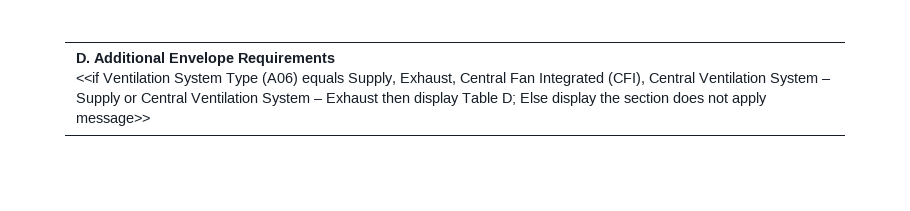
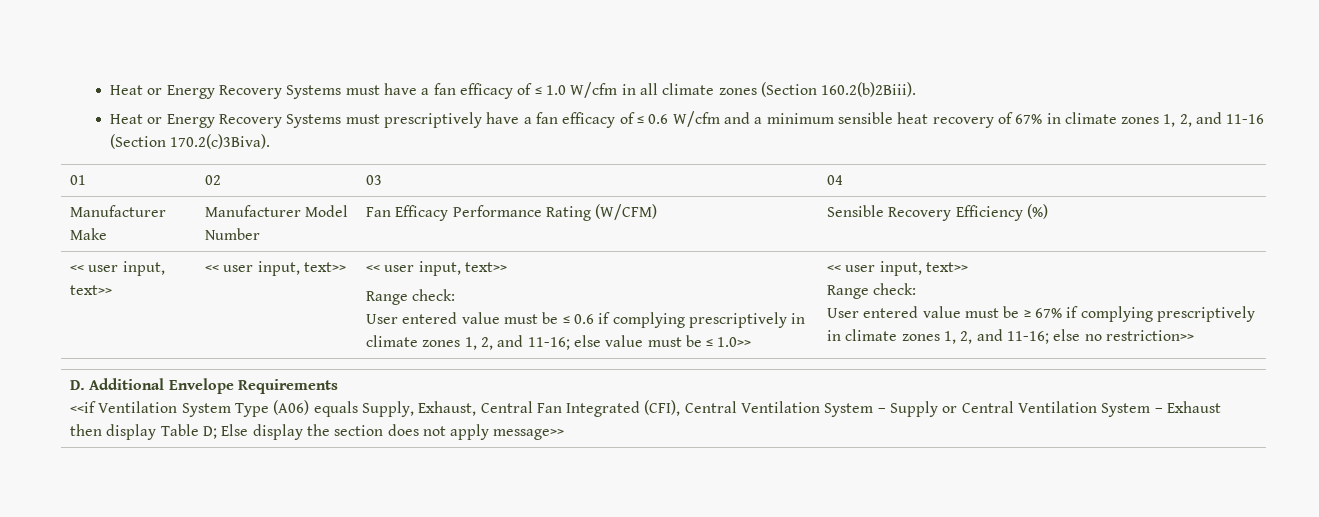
+ Heat or Energy Recovery Systems must have a fan efficacy of ≤ 1.0 W/cfm in all climate zones (Section 160.2(b)2Biii).
+ Heat or Energy Recovery Systems must prescriptively have a fan efficacy of ≤ 0.6 W/cfm and a minimum sensible heat recovery of 67% in climate zones 1, 2, and 11-16 (Section 170.2(c)3Biva).
+ 01 | 02 | 03 | 04
+ Manufacturer Make | Manufacturer Model Number | Fan Efficacy Performance Rating (W/CFM) | Sensible Recovery Efficiency (%)
+ << user input, text>> | << user input, text>> | << user input, text>>
+ Range check:
+ User entered value must be ≤ 0.6 if complying prescriptively in climate zones 1, 2, and 11-16; else value must be ≤ 1.0>> | << user input, text>>
+ Range check:
+ User entered value must be ≥ 67% if complying prescriptively in climate zones 1, 2, and 11-16; else no restriction>>

